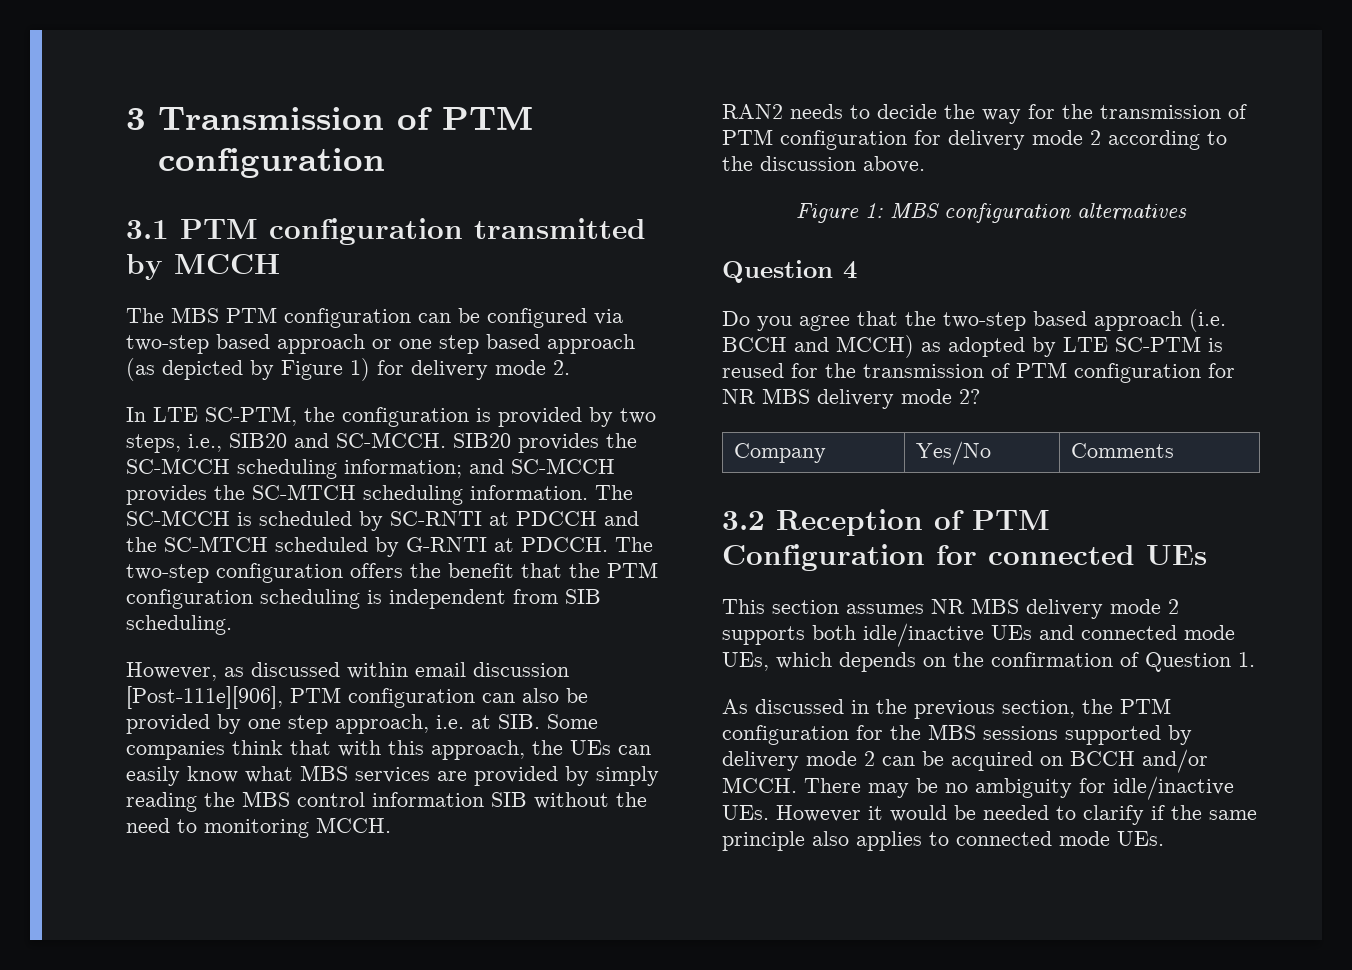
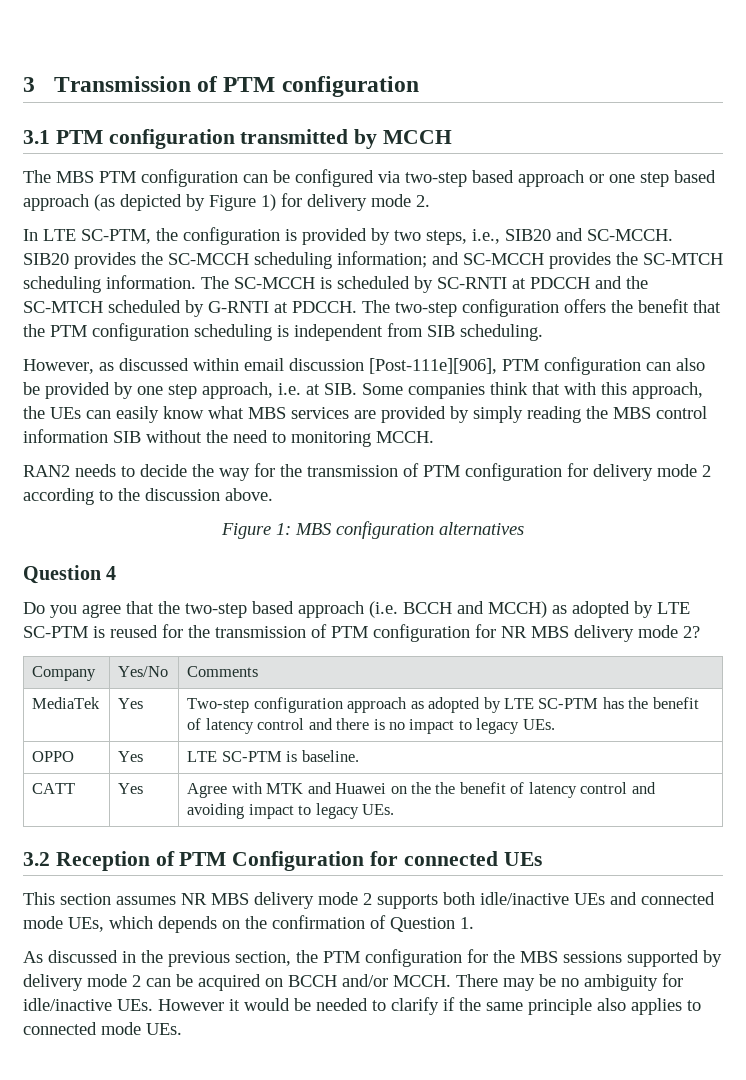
+ MediaTek | Yes | Two-step configuration approach as adopted by LTE SC-PTM has the benefit of latency control and there is no impact to legacy UEs.
+ OPPO | Yes | LTE SC-PTM is baseline.
+ CATT | Yes | Agree with MTK and Huawei on the the benefit of latency control and avoiding impact to legacy UEs.

